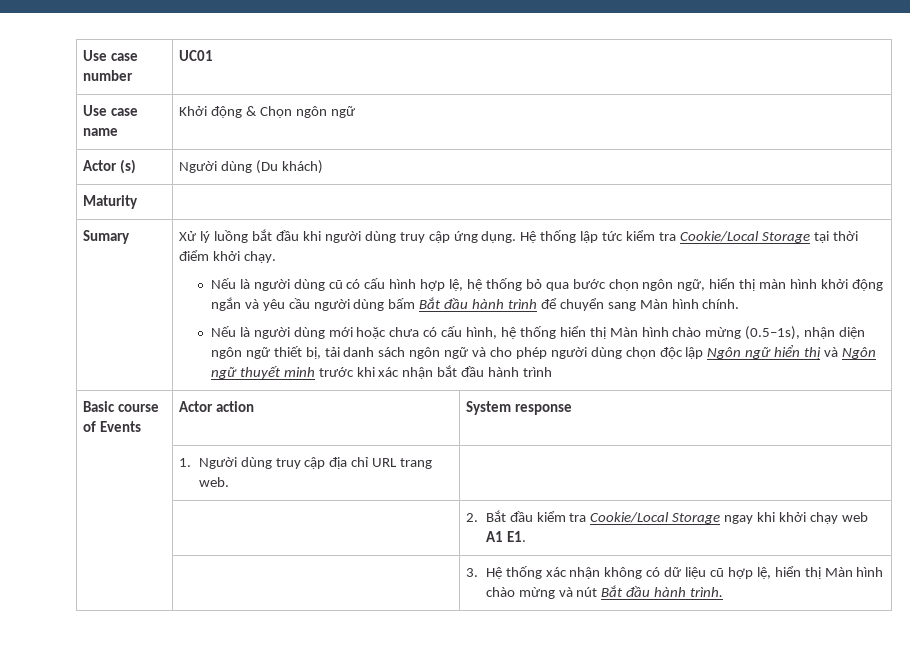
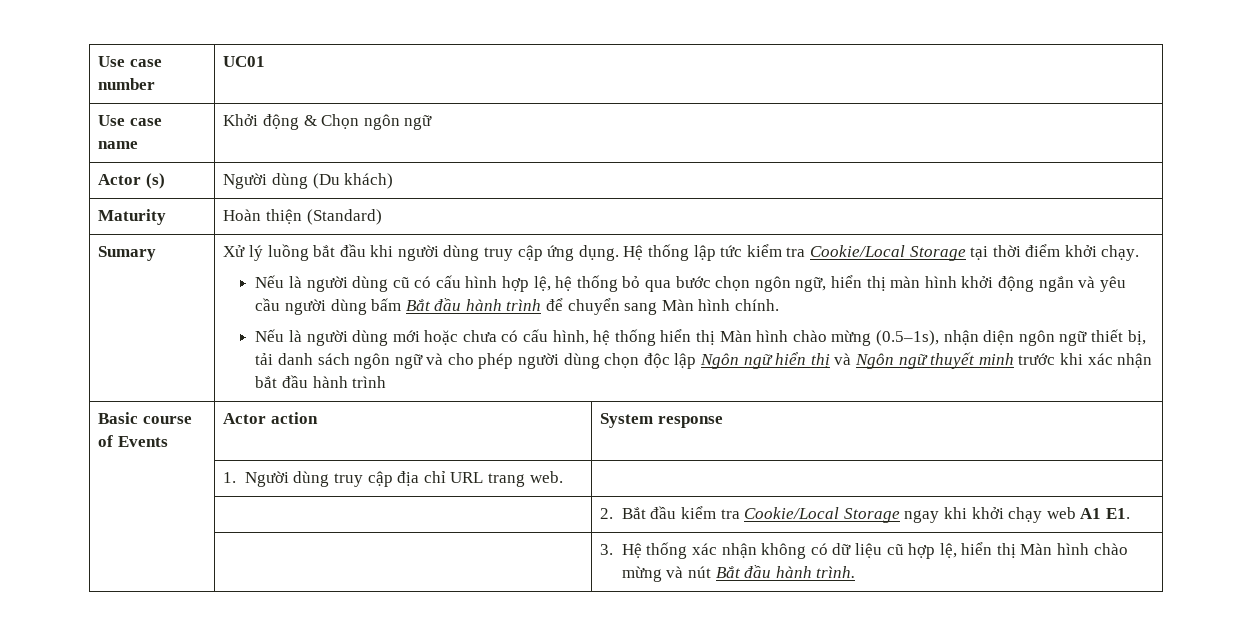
- Maturity |
+ Maturity | Hoàn thiện (Standard)

